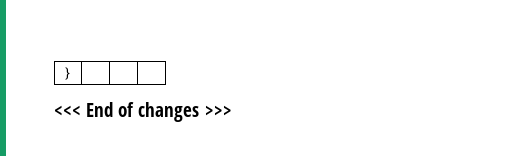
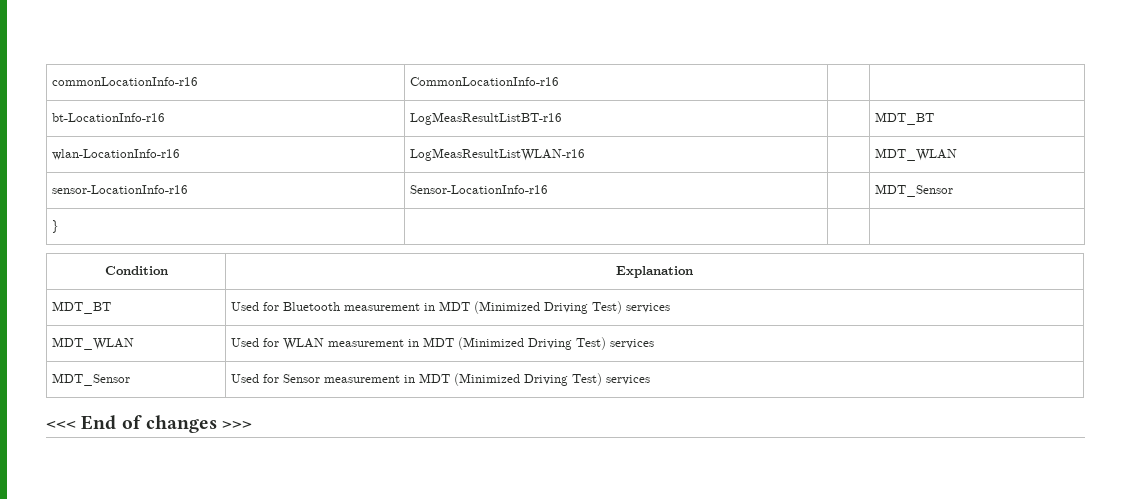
+ commonLocationInfo-r16 | CommonLocationInfo-r16 | |
+ bt-LocationInfo-r16 | LogMeasResultListBT-r16 | | MDT_BT
+ wlan-LocationInfo-r16 | LogMeasResultListWLAN-r16 | | MDT_WLAN
+ sensor-LocationInfo-r16 | Sensor-LocationInfo-r16 | | MDT_Sensor
  } | | |
+ Condition | Explanation
+ MDT_BT | Used for Bluetooth measurement in MDT (Minimized Driving Test) services
+ MDT_WLAN | Used for WLAN measurement in MDT (Minimized Driving Test) services
+ MDT_Sensor | Used for Sensor measurement in MDT (Minimized Driving Test) services

